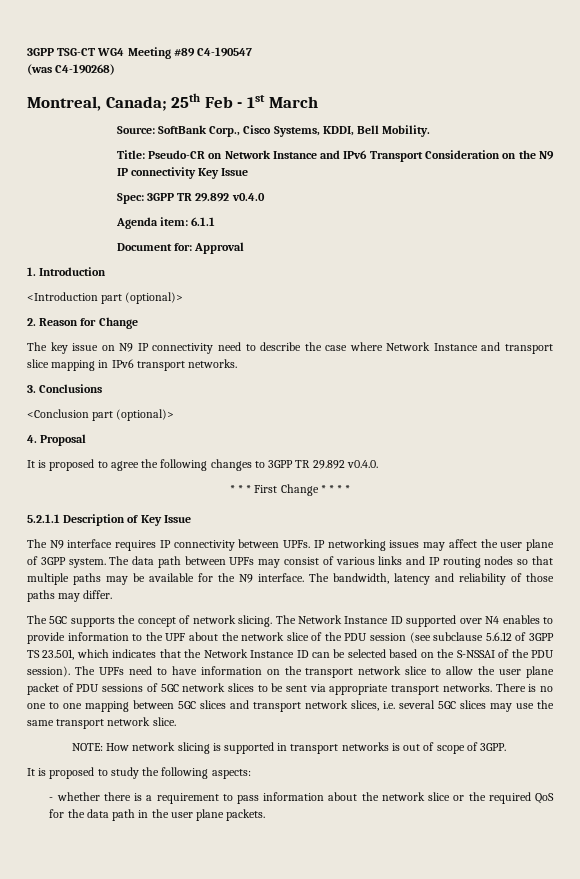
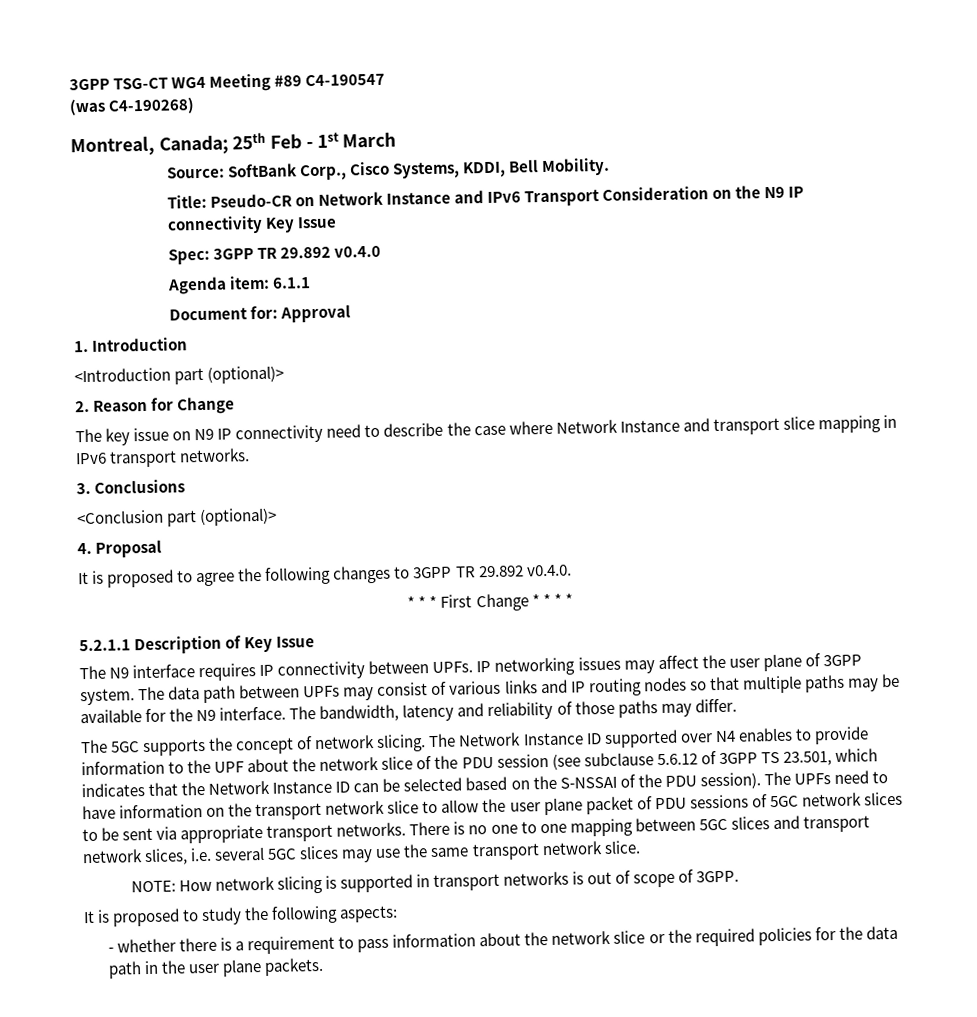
- - whether there is a requirement to pass information about the network slice or the required QoS for the data path in the user plane packets.
+ - whether there is a requirement to pass information about the network slice or the required policies for the data path in the user plane packets.

